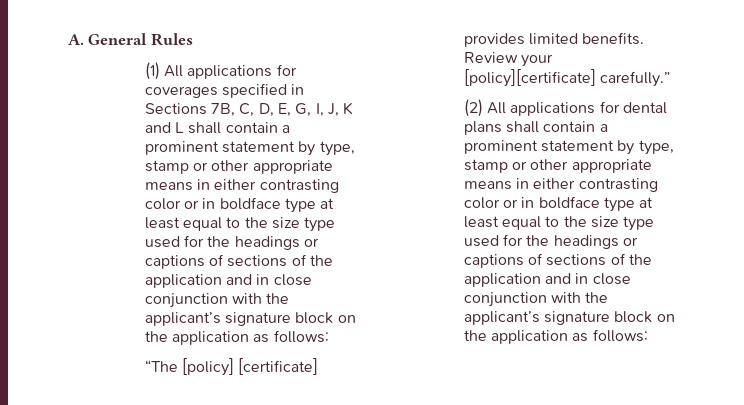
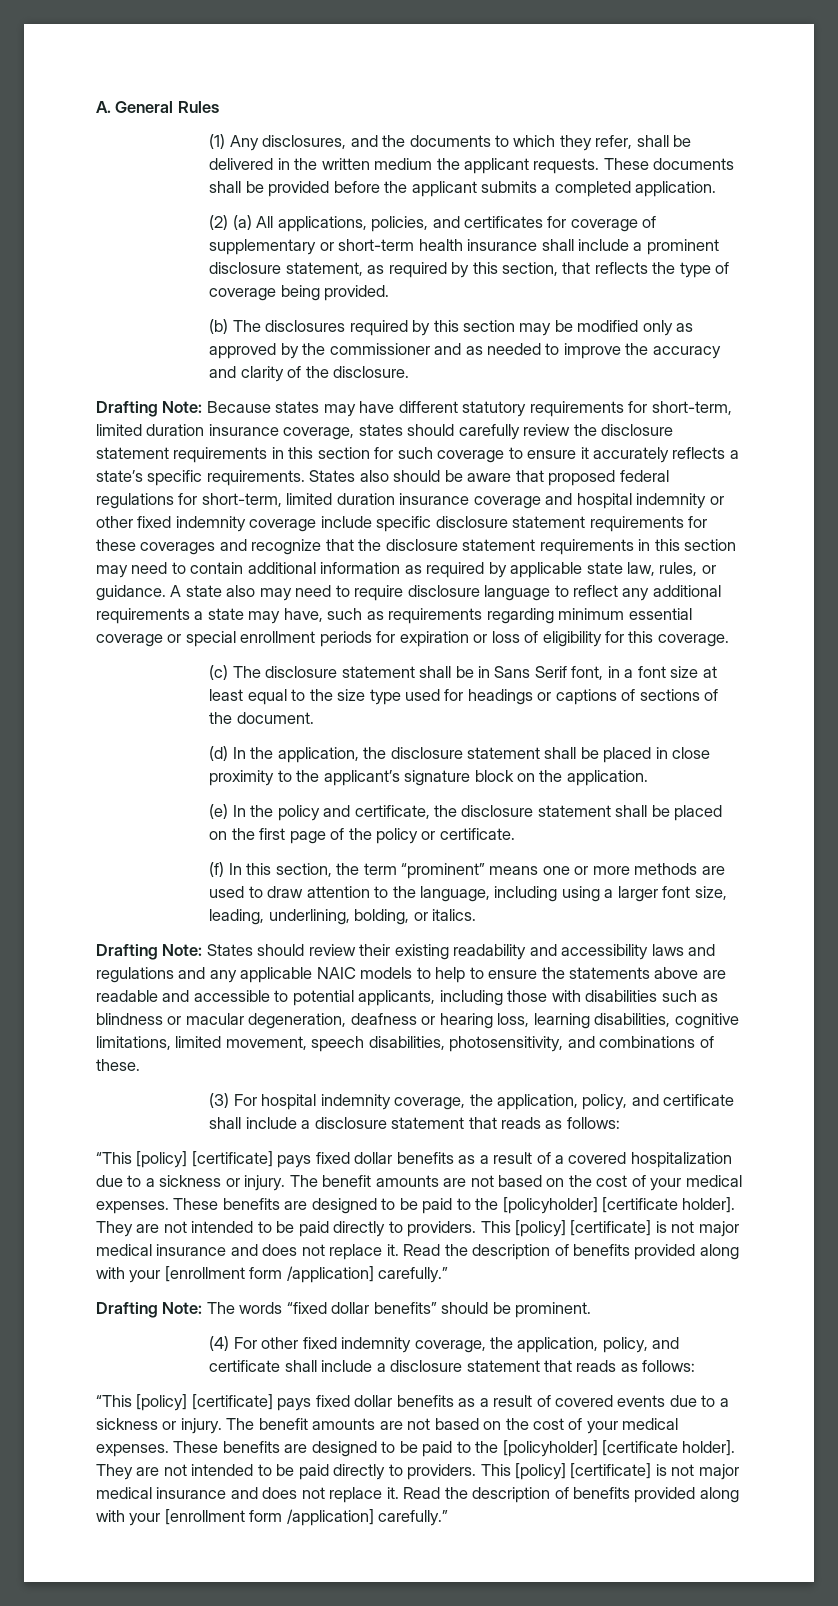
- (1) All applications for coverages specified in Sections 7B, C, D, E, G, I, J, K and L shall contain a prominent statement by type, stamp or other appropriate means in either contrasting color or in boldface type at least equal to the size type used for the headings or captions of sections of the application and in close conjunction with the applicant’s signature block on the application as follows:
- “The [policy] [certificate] provides limited benefits. Review your [policy][certificate] carefully.”
- (2) All applications for dental plans shall contain a prominent statement by type, stamp or other appropriate means in either contrasting color or in boldface type at least equal to the size type used for the headings or captions of sections of the application and in close conjunction with the applicant’s signature block on the application as follows:
+ (1) Any disclosures, and the documents to which they refer, shall be delivered in the written medium the applicant requests. These documents shall be provided before the applicant submits a completed application.
+ (2) (a) All applications, policies, and certificates for coverage of supplementary or short-term health insurance shall include a prominent disclosure statement, as required by this section, that reflects the type of coverage being provided.
+ (b) The disclosures required by this section may be modified only as approved by the commissioner and as needed to improve the accuracy and clarity of the disclosure.
+ Drafting Note: Because states may have different statutory requirements for short-term, limited duration insurance coverage, states should carefully review the disclosure statement requirements in this section for such coverage to ensure it accurately reflects a state’s specific requirements. States also should be aware that proposed federal regulations for short-term, limited duration insurance coverage and hospital indemnity or other fixed indemnity coverage include specific disclosure statement requirements for these coverages and recognize that the disclosure statement requirements in this section may need to contain additional information as required by applicable state law, rules, or guidance. A state also may need to require disclosure language to reflect any additional requirements a state may have, such as requirements regarding minimum essential coverage or special enrollment periods for expiration or loss of eligibility for this coverage.
+ (c) The disclosure statement shall be in Sans Serif font, in a font size at least equal to the size type used for headings or captions of sections of the document.
+ (d) In the application, the disclosure statement shall be placed in close proximity to the applicant’s signature block on the application.
+ (e) In the policy and certificate, the disclosure statement shall be placed on the first page of the policy or certificate.
+ (f) In this section, the term “prominent” means one or more methods are used to draw attention to the language, including using a larger font size, leading, underlining, bolding, or italics.
+ Drafting Note: States should review their existing readability and accessibility laws and regulations and any applicable NAIC models to help to ensure the statements above are readable and accessible to potential applicants, including those with disabilities such as blindness or macular degeneration, deafness or hearing loss, learning disabilities, cognitive limitations, limited movement, speech disabilities, photosensitivity, and combinations of these.
+ (3) For hospital indemnity coverage, the application, policy, and certificate shall include a disclosure statement that reads as follows:
+ “This [policy] [certificate] pays fixed dollar benefits as a result of a covered hospitalization due to a sickness or injury. The benefit amounts are not based on the cost of your medical expenses. These benefits are designed to be paid to the [policyholder] [certificate holder]. They are not intended to be paid directly to providers. This [policy] [certificate] is not major medical insurance and does not replace it. Read the description of benefits provided along with your [enrollment form /application] carefully.”
+ Drafting Note: The words “fixed dollar benefits” should be prominent.
+ (4) For other fixed indemnity coverage, the application, policy, and certificate shall include a disclosure statement that reads as follows:
+ “This [policy] [certificate] pays fixed dollar benefits as a result of covered events due to a sickness or injury. The benefit amounts are not based on the cost of your medical expenses. These benefits are designed to be paid to the [policyholder] [certificate holder]. They are not intended to be paid directly to providers. This [policy] [certificate] is not major medical insurance and does not replace it. Read the description of benefits provided along with your [enrollment form /application] carefully.”

